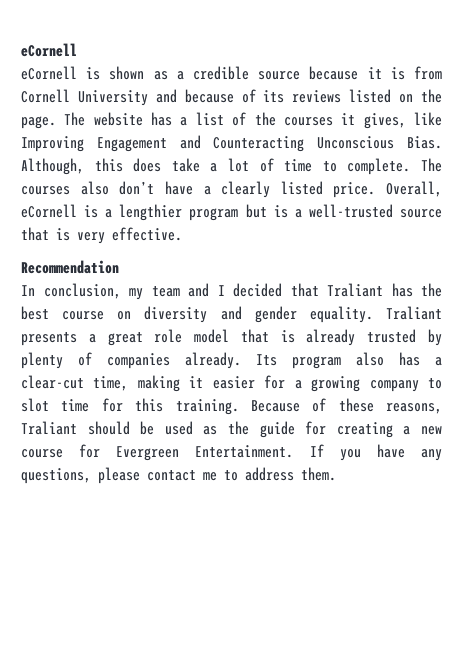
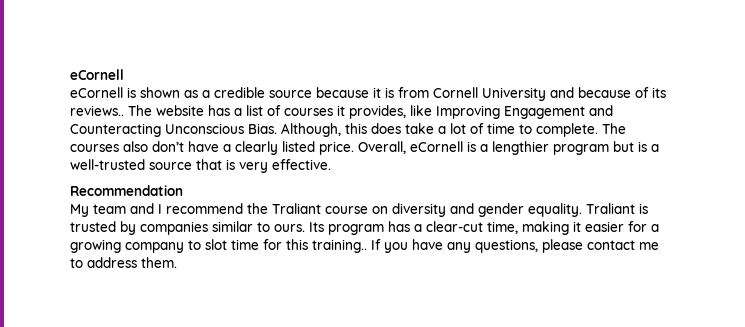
- eCornell is shown as a credible source because it is from Cornell University and because of its reviews listed on the page.
+ eCornell is shown as a credible source because it is from Cornell University and because of its reviews..
- The website has a list of the courses it gives, like Improving Engagement and Counteracting Unconscious Bias.
+ The website has a list of courses it provides, like Improving Engagement and Counteracting Unconscious Bias.
- In conclusion, my team and I decided that Traliant has the best course on diversity and gender equality.
+ My team and I recommend the Traliant course on diversity and gender equality.
- Traliant presents a great role model that is already trusted by plenty of companies already.
+ Traliant is trusted by companies similar to ours.
- Its program also has a clear-cut time, making it easier for a growing company to slot time for this training. Because of these reasons, Traliant should be used as the guide for creating a new course for Evergreen Entertainment.
+ Its program has a clear-cut time, making it easier for a growing company to slot time for this training..

